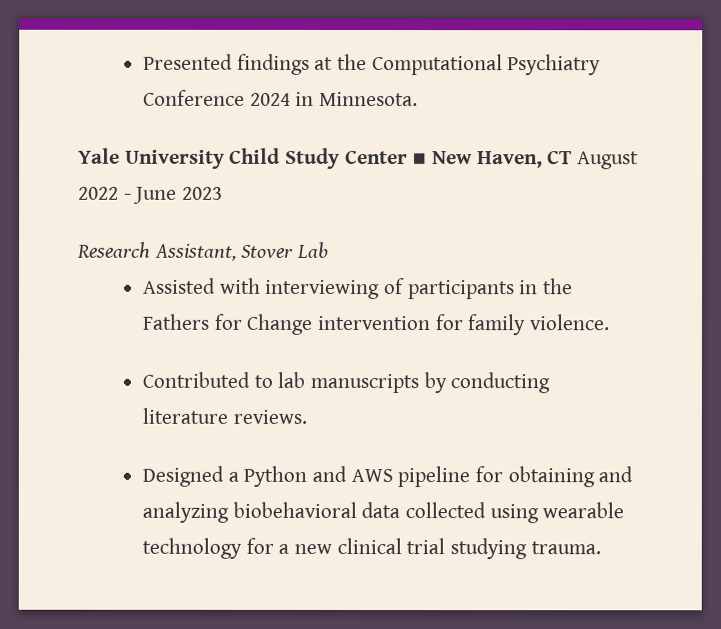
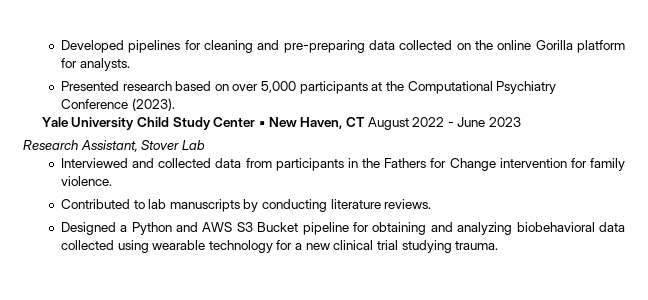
- Presented findings at the Computational Psychiatry Conference 2024 in Minnesota.
+ Developed pipelines for cleaning and pre-preparing data collected on the online Gorilla platform for analysts.
+ Presented research based on over 5,000 participants at the Computational Psychiatry Conference (2023).
- Assisted with interviewing of participants in the Fathers for Change intervention for family violence.
+ Interviewed and collected data from participants in the Fathers for Change intervention for family violence.
- Designed a Python and AWS pipeline for obtaining and analyzing biobehavioral data collected using wearable technology for a new clinical trial studying trauma.
+ Designed a Python and AWS S3 Bucket pipeline for obtaining and analyzing biobehavioral data collected using wearable technology for a new clinical trial studying trauma.

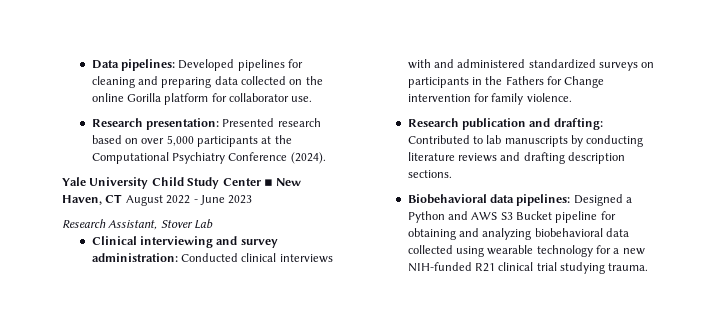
- Developed pipelines for cleaning and pre-preparing data collected on the online Gorilla platform for analysts.
- Presented research based on over 5,000 participants at the Computational Psychiatry Conference (2023).
+ Data pipelines: Developed pipelines for cleaning and preparing data collected on the online Gorilla platform for collaborator use.
+ Research presentation: Presented research based on over 5,000 participants at the Computational Psychiatry Conference (2024).
- Interviewed and collected data from participants in the Fathers for Change intervention for family violence.
+ Clinical interviewing and survey administration: Conducted clinical interviews with and administered standardized surveys on participants in the Fathers for Change intervention for family violence.
- Contributed to lab manuscripts by conducting literature reviews.
- Designed a Python and AWS S3 Bucket pipeline for obtaining and analyzing biobehavioral data collected using wearable technology for a new clinical trial studying trauma.
+ Research publication and drafting: Contributed to lab manuscripts by conducting literature reviews and drafting description sections.
+ Biobehavioral data pipelines: Designed a Python and AWS S3 Bucket pipeline for obtaining and analyzing biobehavioral data collected using wearable technology for a new NIH-funded R21 clinical trial studying trauma.

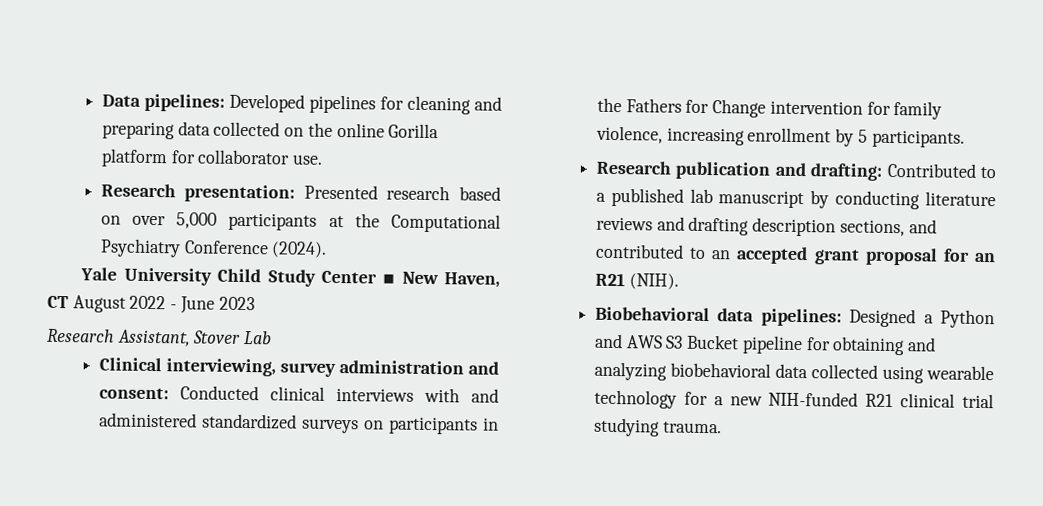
- Clinical interviewing and survey administration: Conducted clinical interviews with and administered standardized surveys on participants in the Fathers for Change intervention for family violence.
+ Clinical interviewing, survey administration and consent: Conducted clinical interviews with and administered standardized surveys on participants in the Fathers for Change intervention for family violence, increasing enrollment by 5 participants.
- Research publication and drafting: Contributed to lab manuscripts by conducting literature reviews and drafting description sections.
+ Research publication and drafting: Contributed to a published lab manuscript by conducting literature reviews and drafting description sections, and contributed to an accepted grant proposal for an R21 (NIH).

